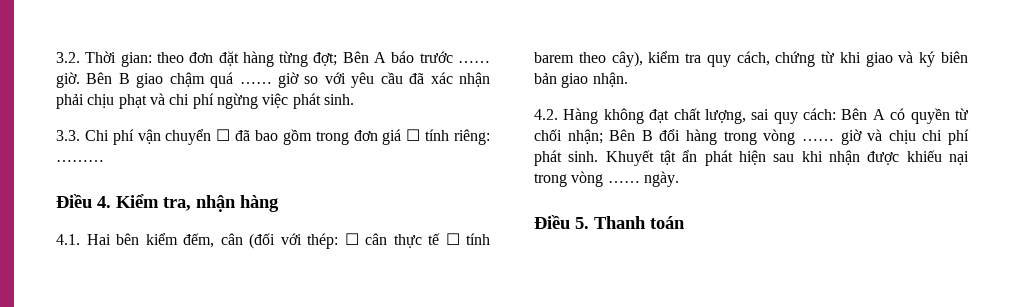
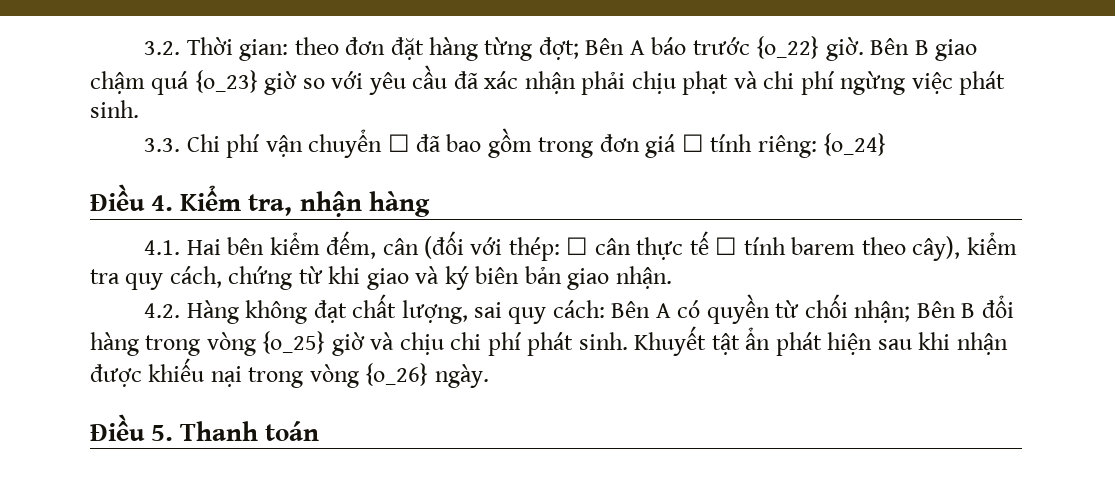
- 3.2. Thời gian: theo đơn đặt hàng từng đợt; Bên A báo trước …… giờ.
+ 3.2. Thời gian: theo đơn đặt hàng từng đợt; Bên A báo trước {o_22} giờ.
- Bên B giao chậm quá …… giờ so với yêu cầu đã xác nhận phải chịu phạt và chi phí ngừng việc phát sinh.
+ Bên B giao chậm quá {o_23} giờ so với yêu cầu đã xác nhận phải chịu phạt và chi phí ngừng việc phát sinh.
- 3.3. Chi phí vận chuyển ☐ đã bao gồm trong đơn giá ☐ tính riêng: ………
+ 3.3. Chi phí vận chuyển ☐ đã bao gồm trong đơn giá ☐ tính riêng: {o_24}
- 4.2. Hàng không đạt chất lượng, sai quy cách: Bên A có quyền từ chối nhận; Bên B đổi hàng trong vòng …… giờ và chịu chi phí phát sinh.
+ 4.2. Hàng không đạt chất lượng, sai quy cách: Bên A có quyền từ chối nhận; Bên B đổi hàng trong vòng {o_25} giờ và chịu chi phí phát sinh.
- Khuyết tật ẩn phát hiện sau khi nhận được khiếu nại trong vòng …… ngày.
+ Khuyết tật ẩn phát hiện sau khi nhận được khiếu nại trong vòng {o_26} ngày.

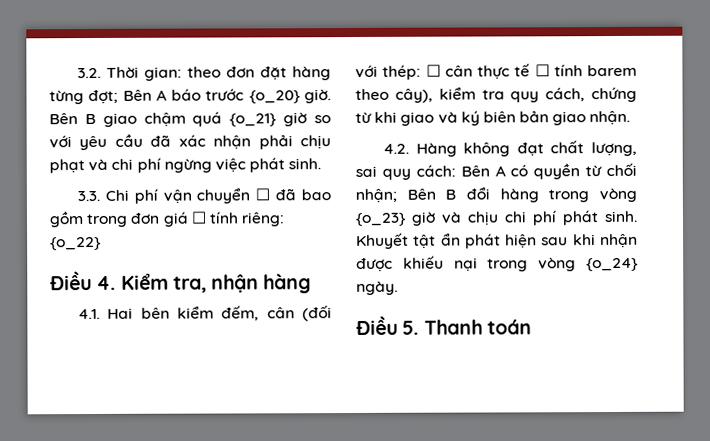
- 3.2. Thời gian: theo đơn đặt hàng từng đợt; Bên A báo trước {o_22} giờ.
+ 3.2. Thời gian: theo đơn đặt hàng từng đợt; Bên A báo trước {o_20} giờ.
- Bên B giao chậm quá {o_23} giờ so với yêu cầu đã xác nhận phải chịu phạt và chi phí ngừng việc phát sinh.
+ Bên B giao chậm quá {o_21} giờ so với yêu cầu đã xác nhận phải chịu phạt và chi phí ngừng việc phát sinh.
- 3.3. Chi phí vận chuyển ☐ đã bao gồm trong đơn giá ☐ tính riêng: {o_24}
+ 3.3. Chi phí vận chuyển ☐ đã bao gồm trong đơn giá ☐ tính riêng: {o_22}
- 4.2. Hàng không đạt chất lượng, sai quy cách: Bên A có quyền từ chối nhận; Bên B đổi hàng trong vòng {o_25} giờ và chịu chi phí phát sinh.
+ 4.2. Hàng không đạt chất lượng, sai quy cách: Bên A có quyền từ chối nhận; Bên B đổi hàng trong vòng {o_23} giờ và chịu chi phí phát sinh.
- Khuyết tật ẩn phát hiện sau khi nhận được khiếu nại trong vòng {o_26} ngày.
+ Khuyết tật ẩn phát hiện sau khi nhận được khiếu nại trong vòng {o_24} ngày.

